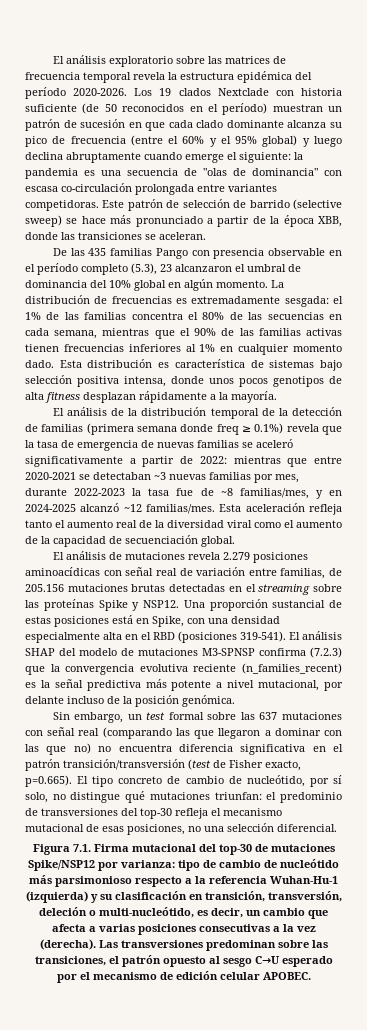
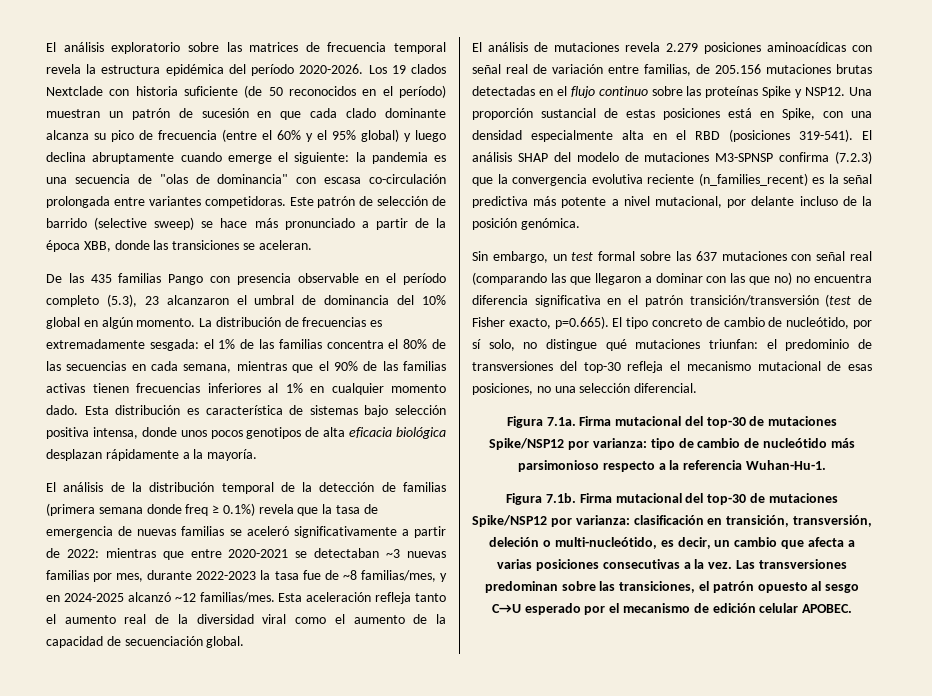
- Esta distribución es característica de sistemas bajo selección positiva intensa, donde unos pocos genotipos de alta fitness desplazan rápidamente a la mayoría.
+ Esta distribución es característica de sistemas bajo selección positiva intensa, donde unos pocos genotipos de alta eficacia biológica desplazan rápidamente a la mayoría.
- El análisis de mutaciones revela 2.279 posiciones aminoacídicas con señal real de variación entre familias, de 205.156 mutaciones brutas detectadas en el streaming sobre las proteínas Spike y NSP12.
+ El análisis de mutaciones revela 2.279 posiciones aminoacídicas con señal real de variación entre familias, de 205.156 mutaciones brutas detectadas en el flujo continuo sobre las proteínas Spike y NSP12.
- Figura 7.1. Firma mutacional del top-30 de mutaciones Spike/NSP12 por varianza: tipo de cambio de nucleótido más parsimonioso respecto a la referencia Wuhan-Hu-1 (izquierda) y su clasificación en transición, transversión, deleción o multi-nucleótido, es decir, un cambio que afecta a varias posiciones consecutivas a la vez (derecha).
+ Figura 7.1a. Firma mutacional del top-30 de mutaciones Spike/NSP12 por varianza: tipo de cambio de nucleótido más parsimonioso respecto a la referencia Wuhan-Hu-1.
+ Figura 7.1b. Firma mutacional del top-30 de mutaciones Spike/NSP12 por varianza: clasificación en transición, transversión, deleción o multi-nucleótido, es decir, un cambio que afecta a varias posiciones consecutivas a la vez.

